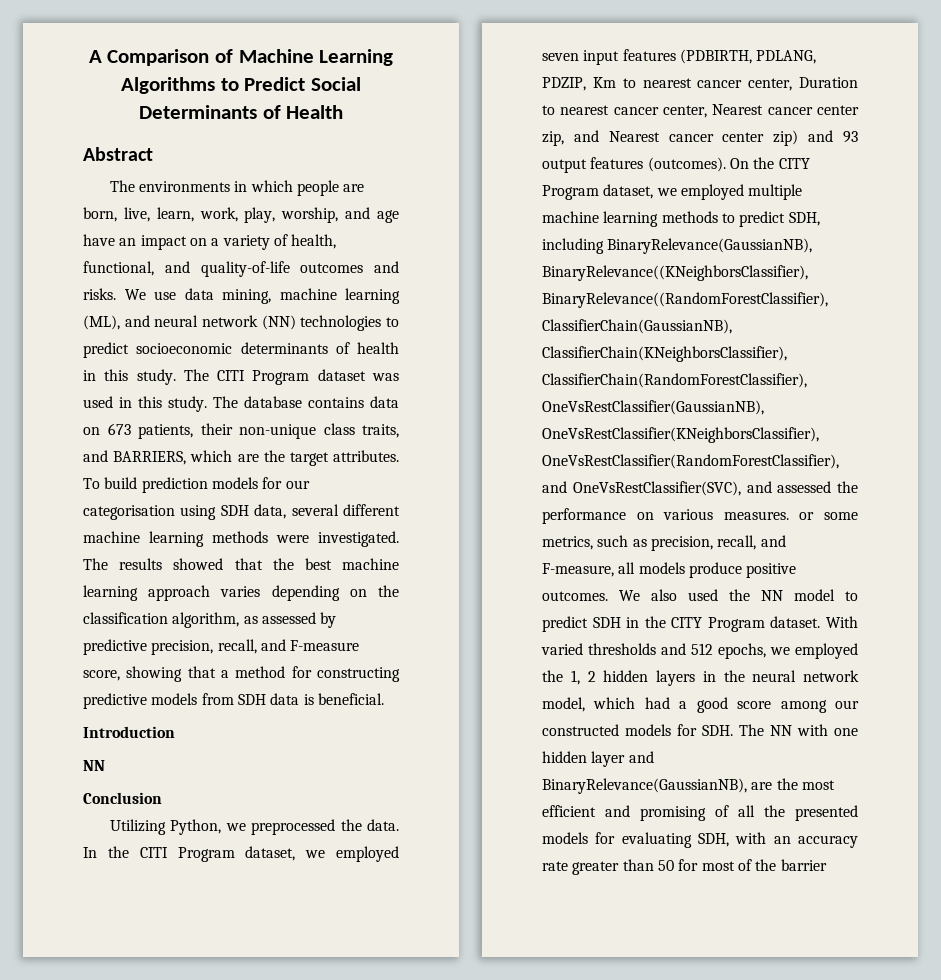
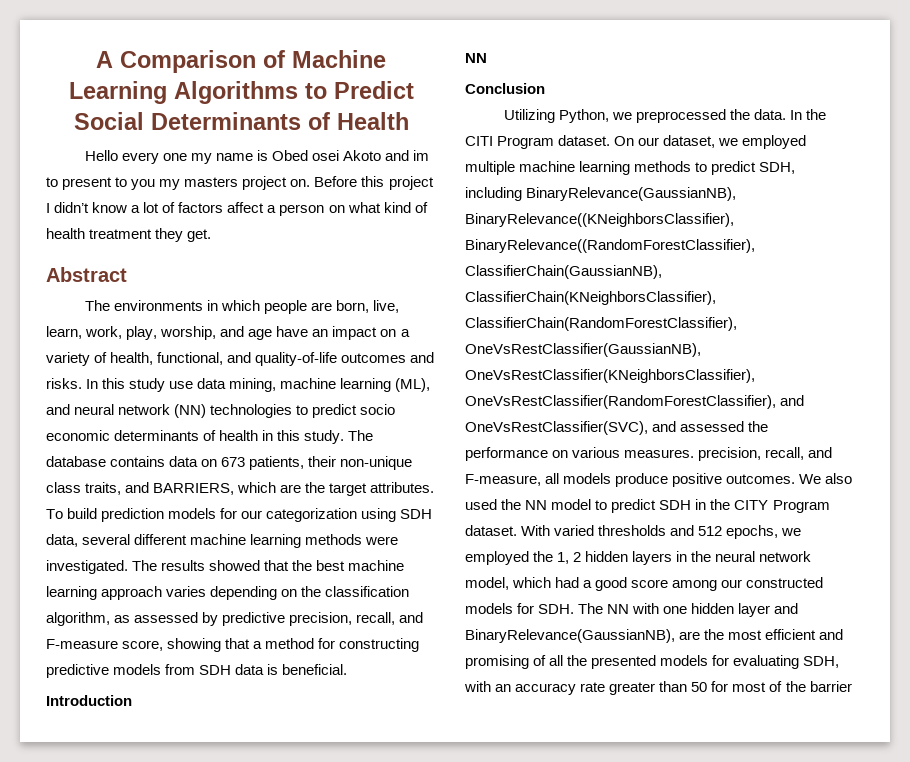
+ Hello every one my name is Obed osei Akoto and im to present to you my masters project on. Before this project I didn’t know a lot of factors affect a person on what kind of health treatment they get.
- We use data mining, machine learning (ML), and neural network (NN) technologies to predict socioeconomic determinants of health in this study.
+ In this study use data mining, machine learning (ML), and neural network (NN) technologies to predict socio economic determinants of health in this study.
- The CITI Program dataset was used in this study. The database contains data on 673 patients, their non-unique class traits, and BARRIERS, which are the target attributes.
+ The database contains data on 673 patients, their non-unique class traits, and BARRIERS, which are the target attributes.
- To build prediction models for our categorisation using SDH data, several different machine learning methods were investigated.
+ To build prediction models for our categorization using SDH data, several different machine learning methods were investigated.
- In the CITI Program dataset, we employed seven input features (PDBIRTH, PDLANG, PDZIP, Km to nearest cancer center, Duration to nearest cancer center, Nearest cancer center zip, and Nearest cancer center zip) and 93 output features (outcomes). On the CITY Program dataset, we employed multiple machine learning methods to predict SDH, including BinaryRelevance(GaussianNB), BinaryRelevance((KNeighborsClassifier), BinaryRelevance((RandomForestClassifier), ClassifierChain(GaussianNB), ClassifierChain(KNeighborsClassifier), ClassifierChain(RandomForestClassifier), OneVsRestClassifier(GaussianNB), OneVsRestClassifier(KNeighborsClassifier), OneVsRestClassifier(RandomForestClassifier), and OneVsRestClassifier(SVC), and assessed the performance on various measures. or some metrics, such as precision, recall, and F-measure, all models produce positive outcomes.
+ In the CITI Program dataset. On our dataset, we employed multiple machine learning methods to predict SDH, including BinaryRelevance(GaussianNB), BinaryRelevance((KNeighborsClassifier), BinaryRelevance((RandomForestClassifier), ClassifierChain(GaussianNB), ClassifierChain(KNeighborsClassifier), ClassifierChain(RandomForestClassifier), OneVsRestClassifier(GaussianNB), OneVsRestClassifier(KNeighborsClassifier), OneVsRestClassifier(RandomForestClassifier), and OneVsRestClassifier(SVC), and assessed the performance on various measures. precision, recall, and F-measure, all models produce positive outcomes.

